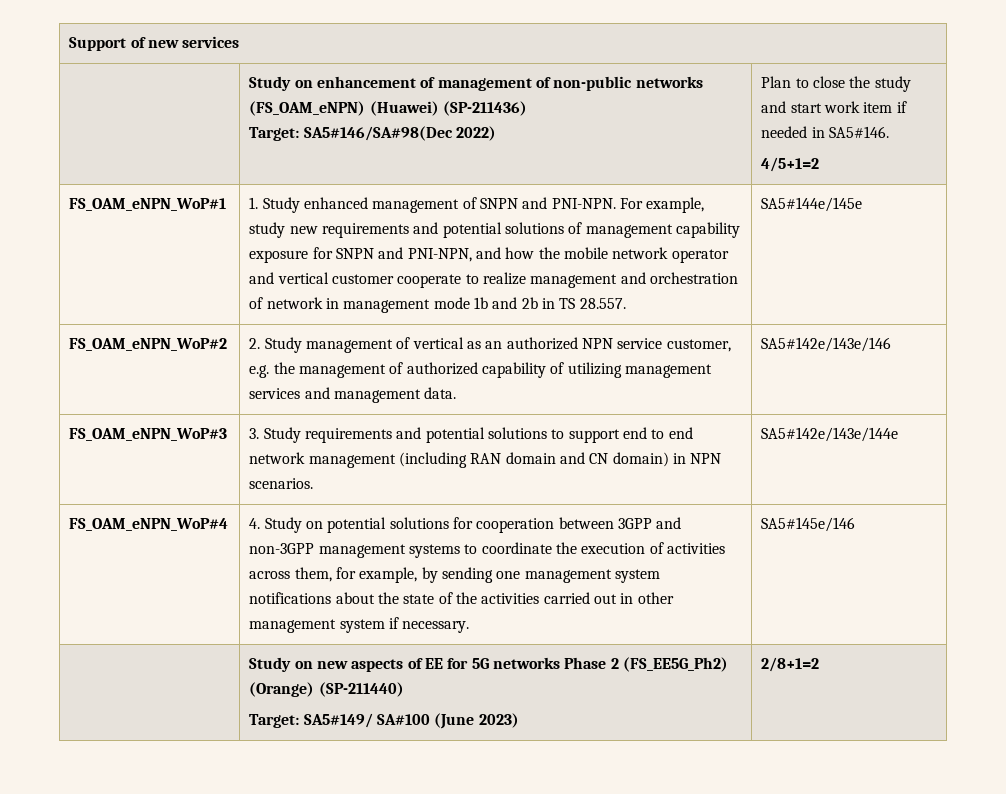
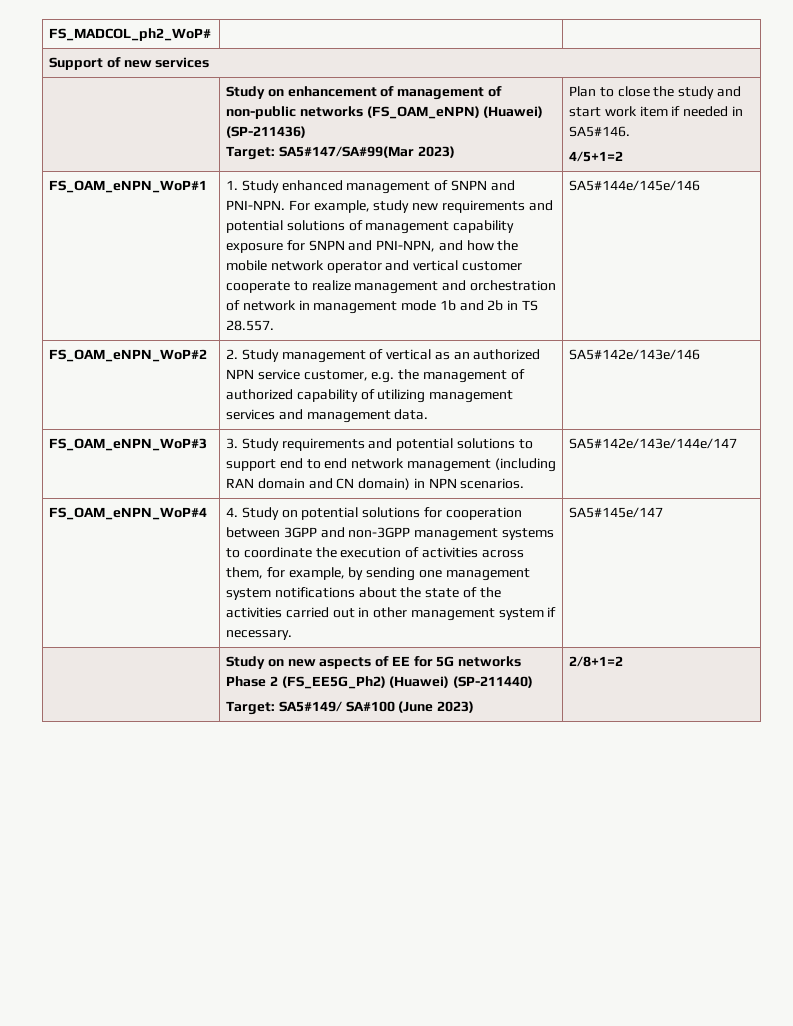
+ FS_MADCOL_ph2_WoP# | |
  | Study on enhancement of management of non-public networks (FS_OAM_eNPN) (Huawei) (SP-211436)
- Target: SA5#146/SA#98(Dec 2022) | Plan to close the study and start work item if needed in SA5#146.
+ Target: SA5#147/SA#99(Mar 2023) | Plan to close the study and start work item if needed in SA5#146.
- SA5#144e/145e
+ SA5#144e/145e/146
- FS_OAM_eNPN_WoP#3 | 3. Study requirements and potential solutions to support end to end network management (including RAN domain and CN domain) in NPN scenarios. | SA5#142e/143e/144e
+ FS_OAM_eNPN_WoP#3 | 3. Study requirements and potential solutions to support end to end network management (including RAN domain and CN domain) in NPN scenarios. | SA5#142e/143e/144e/147
- SA5#145e/146
+ SA5#145e/147
- | Study on new aspects of EE for 5G networks Phase 2 (FS_EE5G_Ph2) (Orange) (SP-211440)
+ | Study on new aspects of EE for 5G networks Phase 2 (FS_EE5G_Ph2) (Huawei) (SP-211440)

